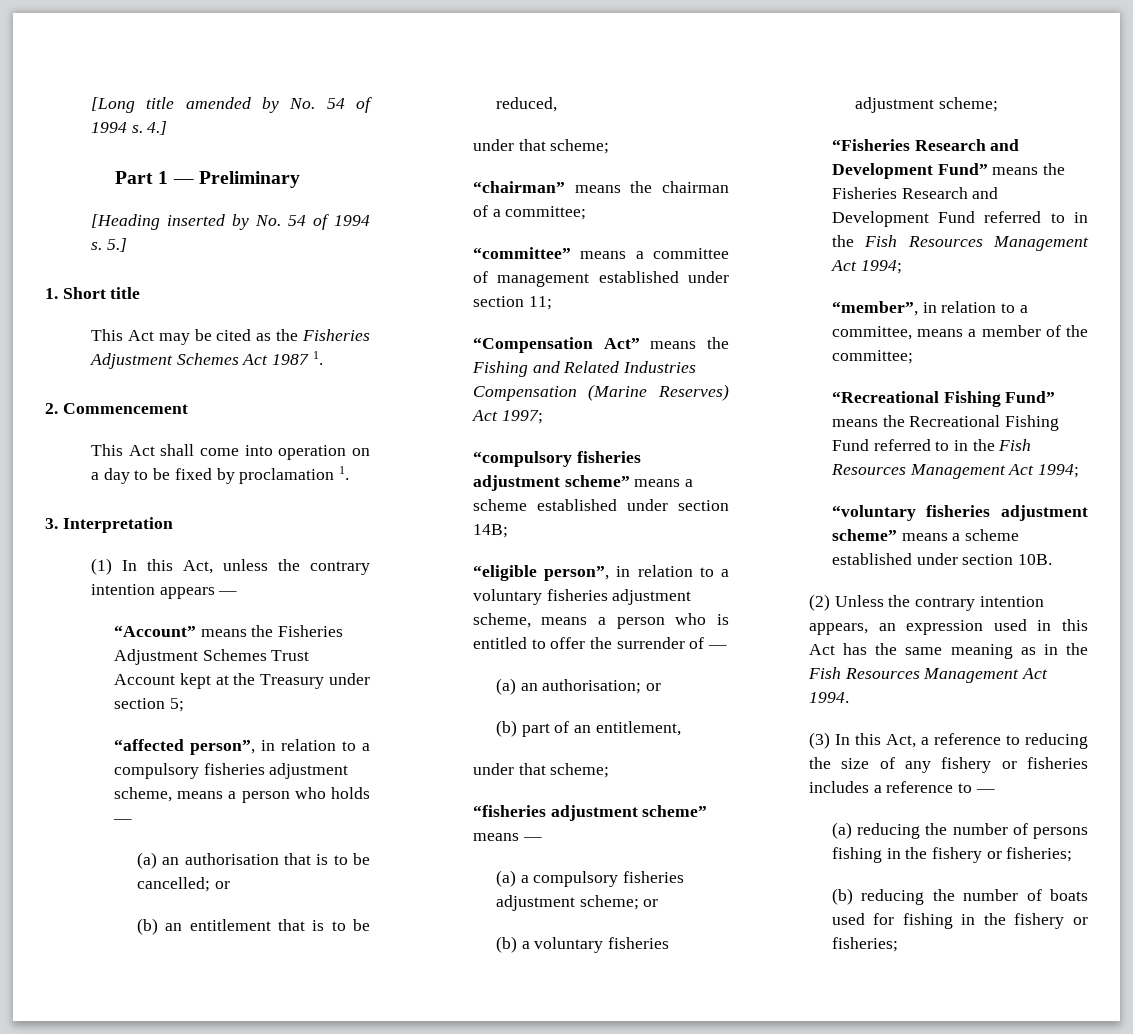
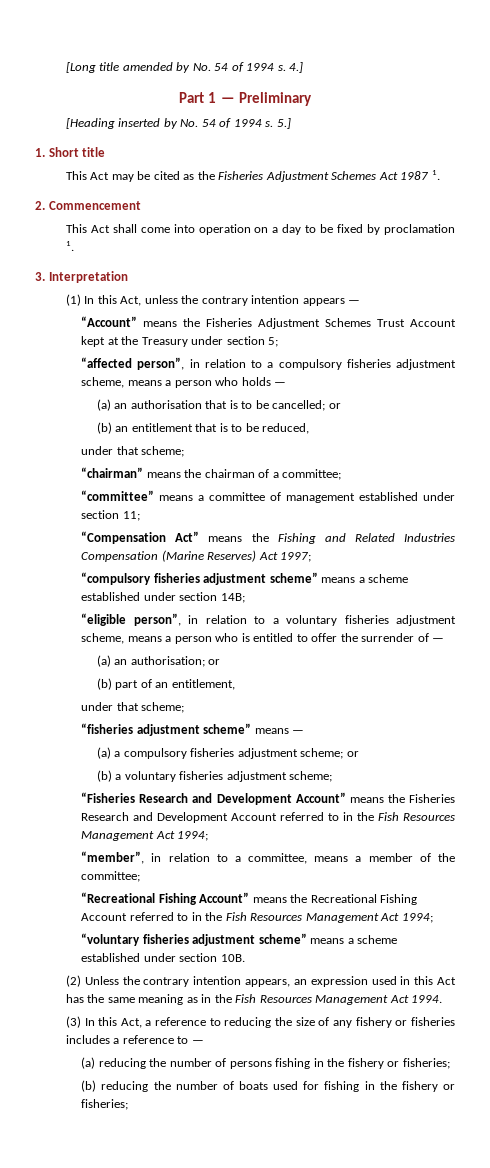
- “Fisheries Research and Development Fund” means the Fisheries Research and Development Fund referred to in the Fish Resources Management Act 1994;
+ “Fisheries Research and Development Account” means the Fisheries Research and Development Account referred to in the Fish Resources Management Act 1994;
- “Recreational Fishing Fund” means the Recreational Fishing Fund referred to in the Fish Resources Management Act 1994;
+ “Recreational Fishing Account” means the Recreational Fishing Account referred to in the Fish Resources Management Act 1994;

